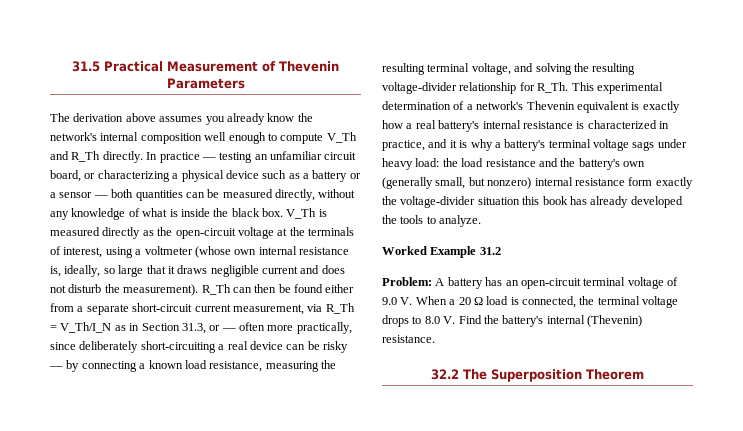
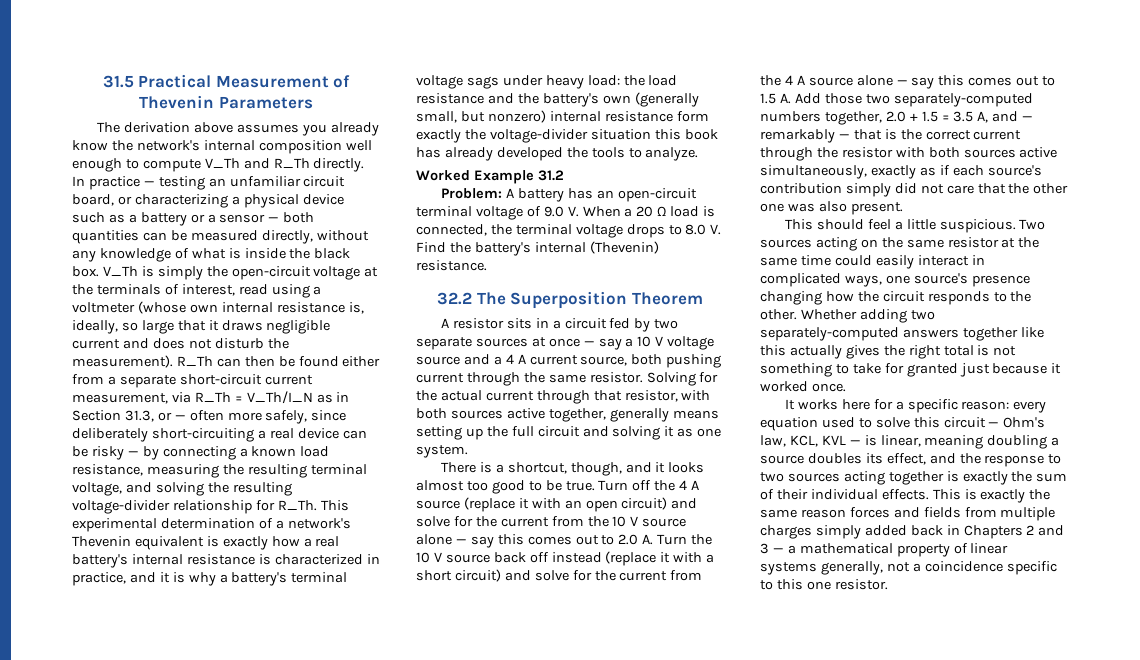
- V_Th is measured directly as the open-circuit voltage at the terminals of interest, using a voltmeter (whose own internal resistance is, ideally, so large that it draws negligible current and does not disturb the measurement).
+ V_Th is simply the open-circuit voltage at the terminals of interest, read using a voltmeter (whose own internal resistance is, ideally, so large that it draws negligible current and does not disturb the measurement).
- R_Th can then be found either from a separate short-circuit current measurement, via R_Th = V_Th/I_N as in Section 31.3, or — often more practically, since deliberately short-circuiting a real device can be risky — by connecting a known load resistance, measuring the resulting terminal voltage, and solving the resulting voltage-divider relationship for R_Th.
+ R_Th can then be found either from a separate short-circuit current measurement, via R_Th = V_Th/I_N as in Section 31.3, or — often more safely, since deliberately short-circuiting a real device can be risky — by connecting a known load resistance, measuring the resulting terminal voltage, and solving the resulting voltage-divider relationship for R_Th.
+ A resistor sits in a circuit fed by two separate sources at once — say a 10 V voltage source and a 4 A current source, both pushing current through the same resistor. Solving for the actual current through that resistor, with both sources active together, generally means setting up the full circuit and solving it as one system.
+ There is a shortcut, though, and it looks almost too good to be true. Turn off the 4 A source (replace it with an open circuit) and solve for the current from the 10 V source alone — say this comes out to 2.0 A. Turn the 10 V source back off instead (replace it with a short circuit) and solve for the current from the 4 A source alone — say this comes out to 1.5 A. Add those two separately-computed numbers together, 2.0 + 1.5 = 3.5 A, and — remarkably — that is the correct current through the resistor with both sources active simultaneously, exactly as if each source's contribution simply did not care that the other one was also present.
+ This should feel a little suspicious. Two sources acting on the same resistor at the same time could easily interact in complicated ways, one source's presence changing how the circuit responds to the other. Whether adding two separately-computed answers together like this actually gives the right total is not something to take for granted just because it worked once.
+ It works here for a specific reason: every equation used to solve this circuit — Ohm's law, KCL, KVL — is linear, meaning doubling a source doubles its effect, and the response to two sources acting together is exactly the sum of their individual effects. This is exactly the same reason forces and fields from multiple charges simply added back in Chapters 2 and 3 — a mathematical property of linear systems generally, not a coincidence specific to this one resistor.

